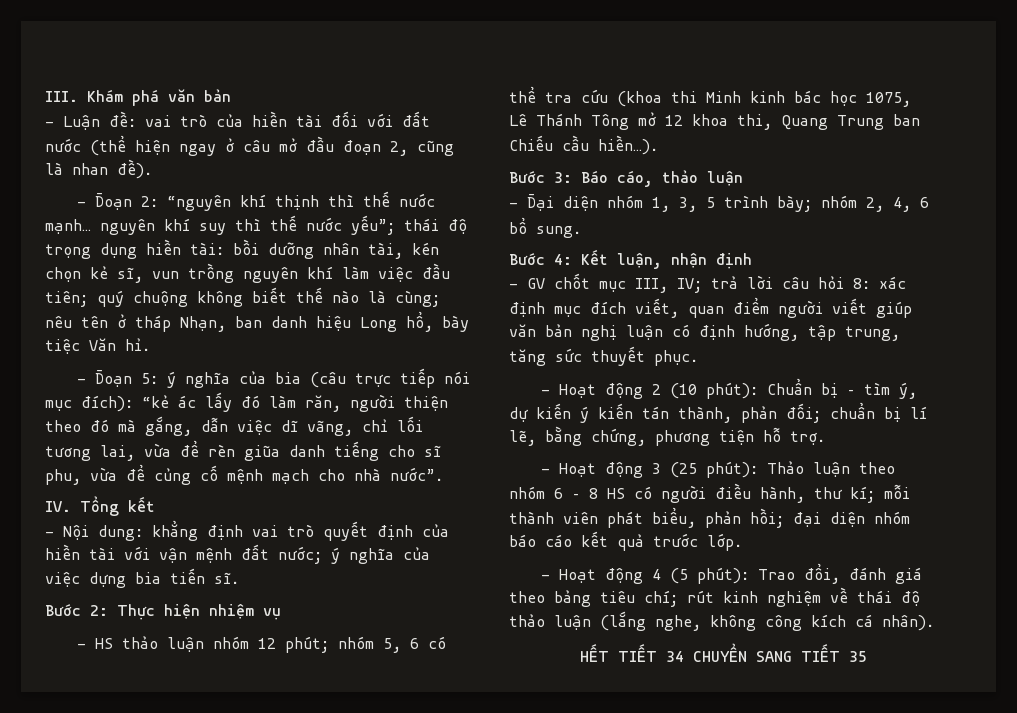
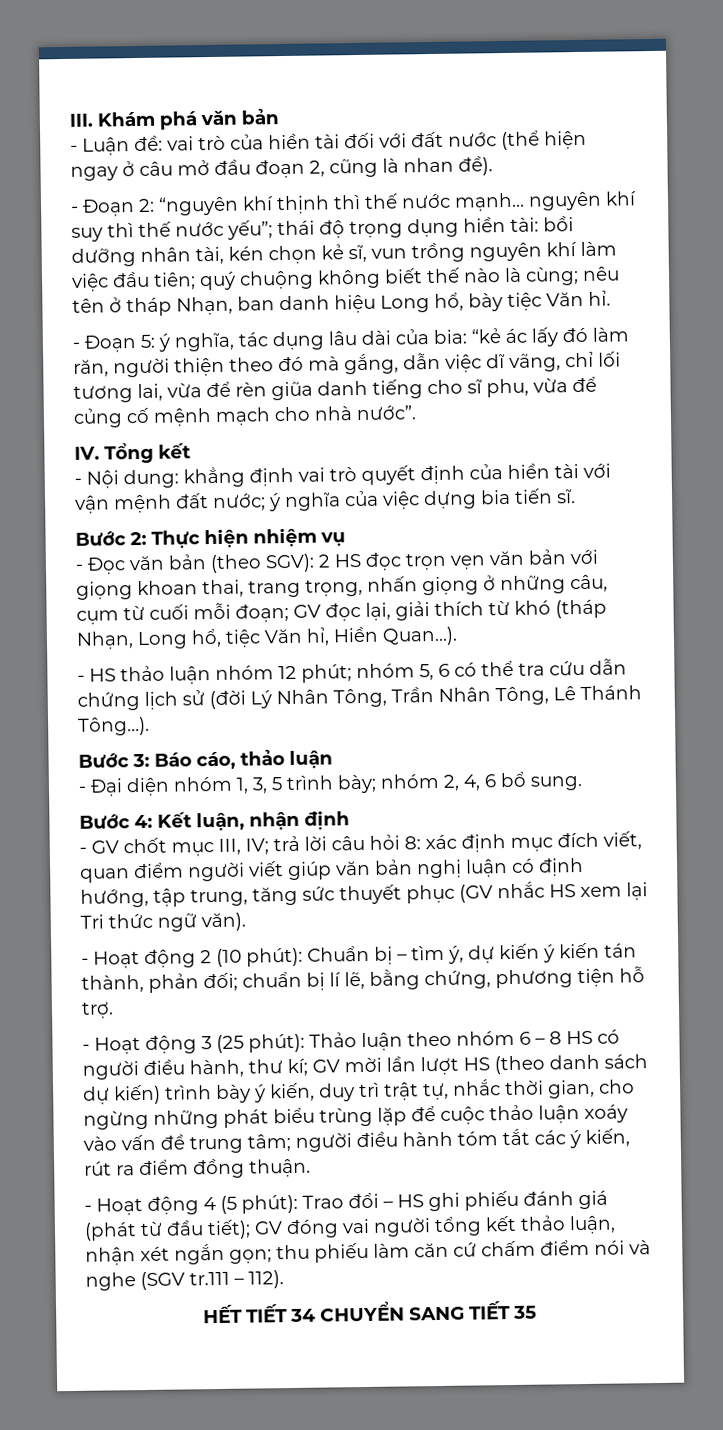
- - Đoạn 5: ý nghĩa của bia (câu trực tiếp nói mục đích): “kẻ ác lấy đó làm răn, người thiện theo đó mà gắng, dẫn việc dĩ vãng, chỉ lối tương lai, vừa để rèn giũa danh tiếng cho sĩ phu, vừa để củng cố mệnh mạch cho nhà nước”.
+ - Đoạn 5: ý nghĩa, tác dụng lâu dài của bia: “kẻ ác lấy đó làm răn, người thiện theo đó mà gắng, dẫn việc dĩ vãng, chỉ lối tương lai, vừa để rèn giũa danh tiếng cho sĩ phu, vừa để củng cố mệnh mạch cho nhà nước”.
+ - Đọc văn bản (theo SGV): 2 HS đọc trọn vẹn văn bản với giọng khoan thai, trang trọng, nhấn giọng ở những câu, cụm từ cuối mỗi đoạn; GV đọc lại, giải thích từ khó (tháp Nhạn, Long hổ, tiệc Văn hỉ, Hiền Quan…).
- - HS thảo luận nhóm 12 phút; nhóm 5, 6 có thể tra cứu (khoa thi Minh kinh bác học 1075, Lê Thánh Tông mở 12 khoa thi, Quang Trung ban Chiếu cầu hiền…).
+ - HS thảo luận nhóm 12 phút; nhóm 5, 6 có thể tra cứu dẫn chứng lịch sử (đời Lý Nhân Tông, Trần Nhân Tông, Lê Thánh Tông…).
- - GV chốt mục III, IV; trả lời câu hỏi 8: xác định mục đích viết, quan điểm người viết giúp văn bản nghị luận có định hướng, tập trung, tăng sức thuyết phục.
+ - GV chốt mục III, IV; trả lời câu hỏi 8: xác định mục đích viết, quan điểm người viết giúp văn bản nghị luận có định hướng, tập trung, tăng sức thuyết phục (GV nhắc HS xem lại Tri thức ngữ văn).
- - Hoạt động 3 (25 phút): Thảo luận theo nhóm 6 – 8 HS có người điều hành, thư kí; mỗi thành viên phát biểu, phản hồi; đại diện nhóm báo cáo kết quả trước lớp.
+ - Hoạt động 3 (25 phút): Thảo luận theo nhóm 6 – 8 HS có người điều hành, thư kí; GV mời lần lượt HS (theo danh sách dự kiến) trình bày ý kiến, duy trì trật tự, nhắc thời gian, cho ngừng những phát biểu trùng lặp để cuộc thảo luận xoáy vào vấn đề trung tâm; người điều hành tóm tắt các ý kiến, rút ra điểm đồng thuận.
- - Hoạt động 4 (5 phút): Trao đổi, đánh giá theo bảng tiêu chí; rút kinh nghiệm về thái độ thảo luận (lắng nghe, không công kích cá nhân).
+ - Hoạt động 4 (5 phút): Trao đổi – HS ghi phiếu đánh giá (phát từ đầu tiết); GV đóng vai người tổng kết thảo luận, nhận xét ngắn gọn; thu phiếu làm căn cứ chấm điểm nói và nghe (SGV tr.111 – 112).

